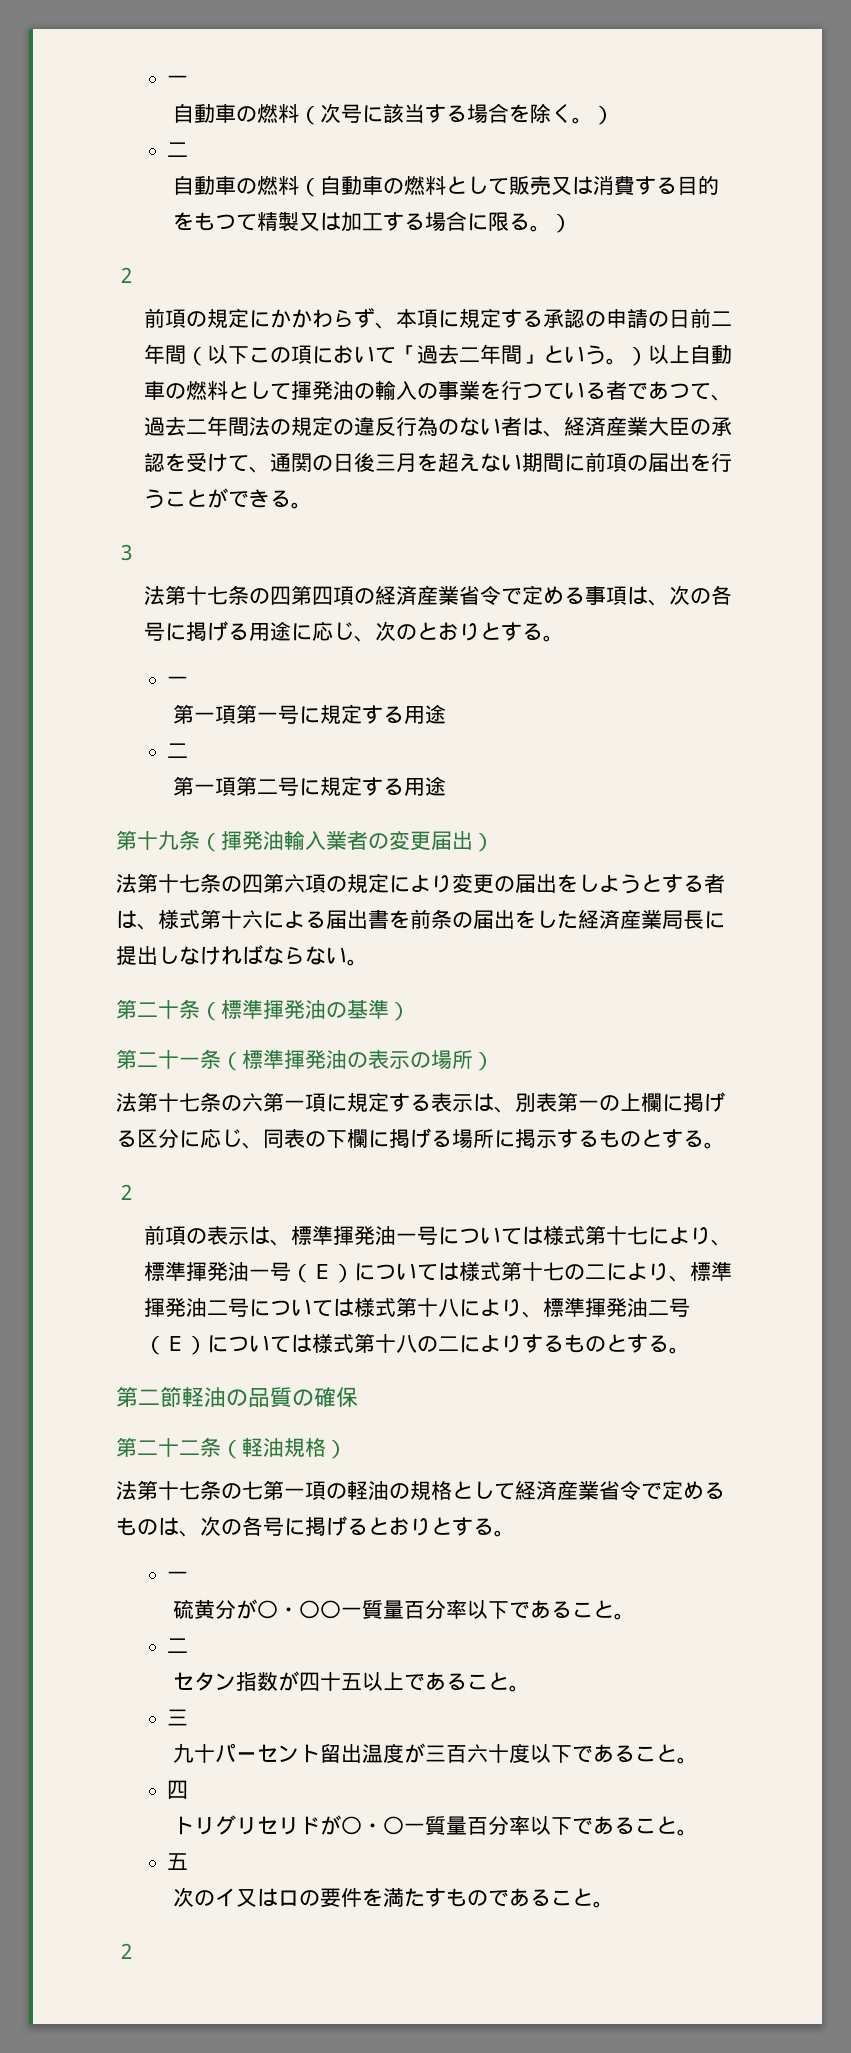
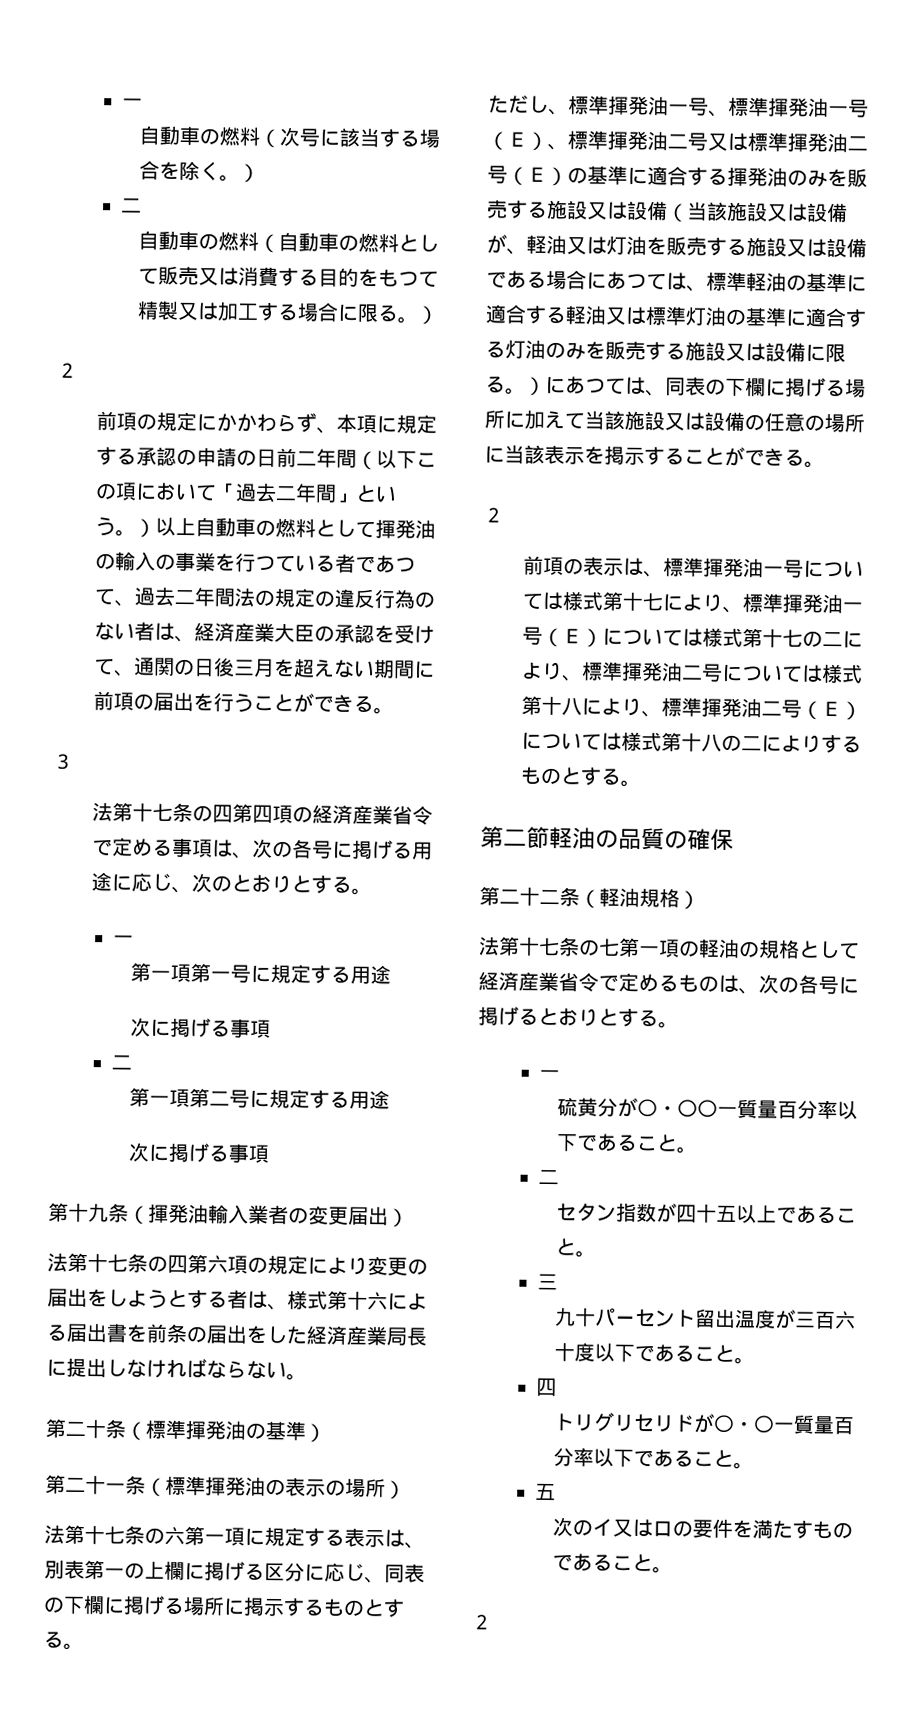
  第一項第一号に規定する用途
+ 次に掲げる事項
  第一項第二号に規定する用途
+ 次に掲げる事項
+ ただし、標準揮発油一号、標準揮発油一号（Ｅ）、標準揮発油二号又は標準揮発油二号（Ｅ）の基準に適合する揮発油のみを販売する施設又は設備（当該施設又は設備が、軽油又は灯油を販売する施設又は設備である場合にあつては、標準軽油の基準に適合する軽油又は標準灯油の基準に適合する灯油のみを販売する施設又は設備に限る。）にあつては、同表の下欄に掲げる場所に加えて当該施設又は設備の任意の場所に当該表示を掲示することができる。

